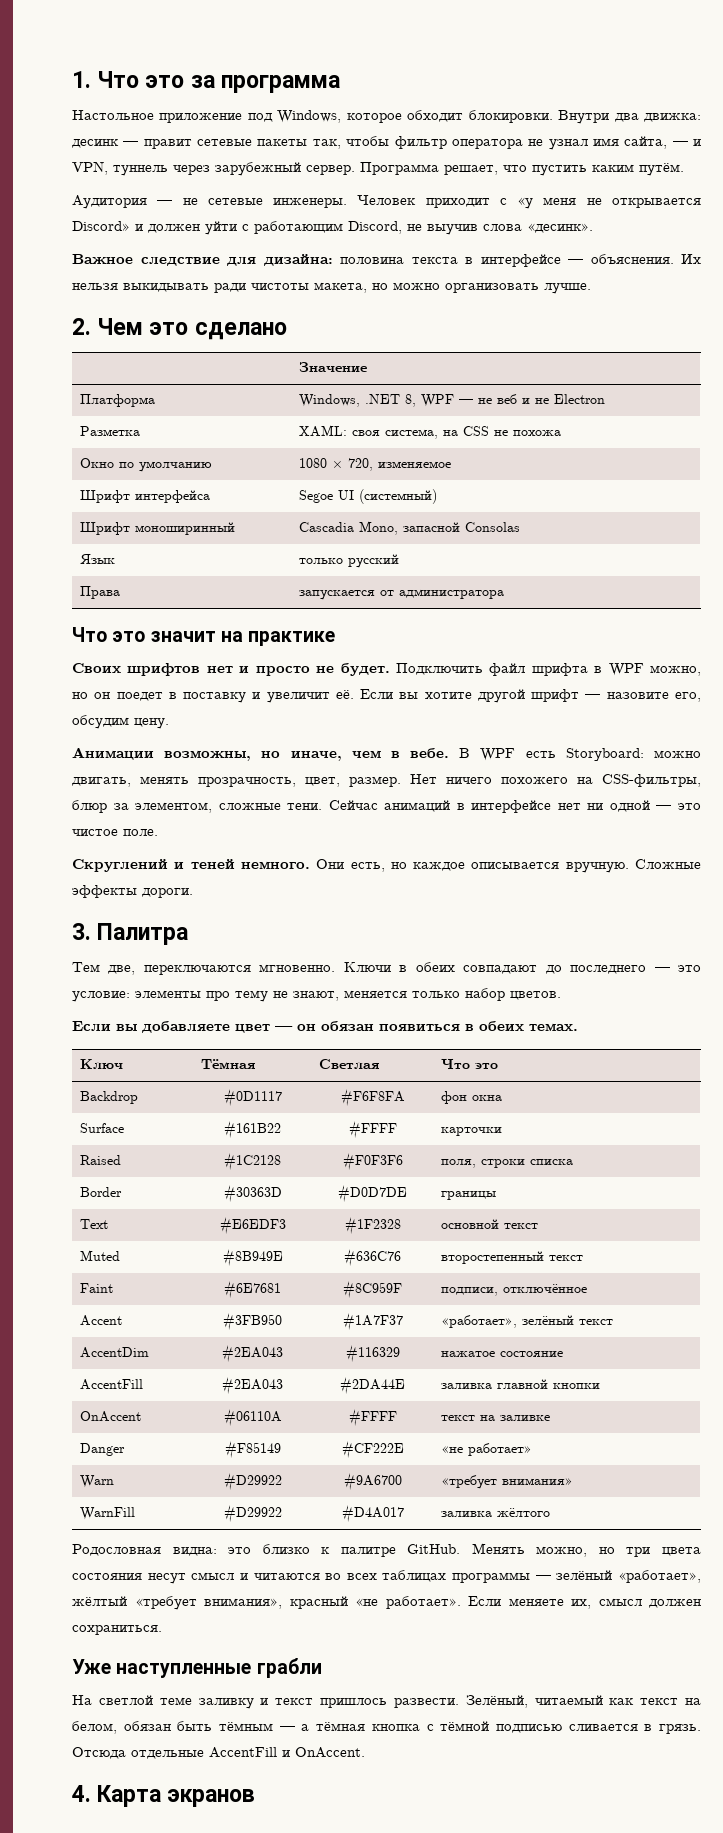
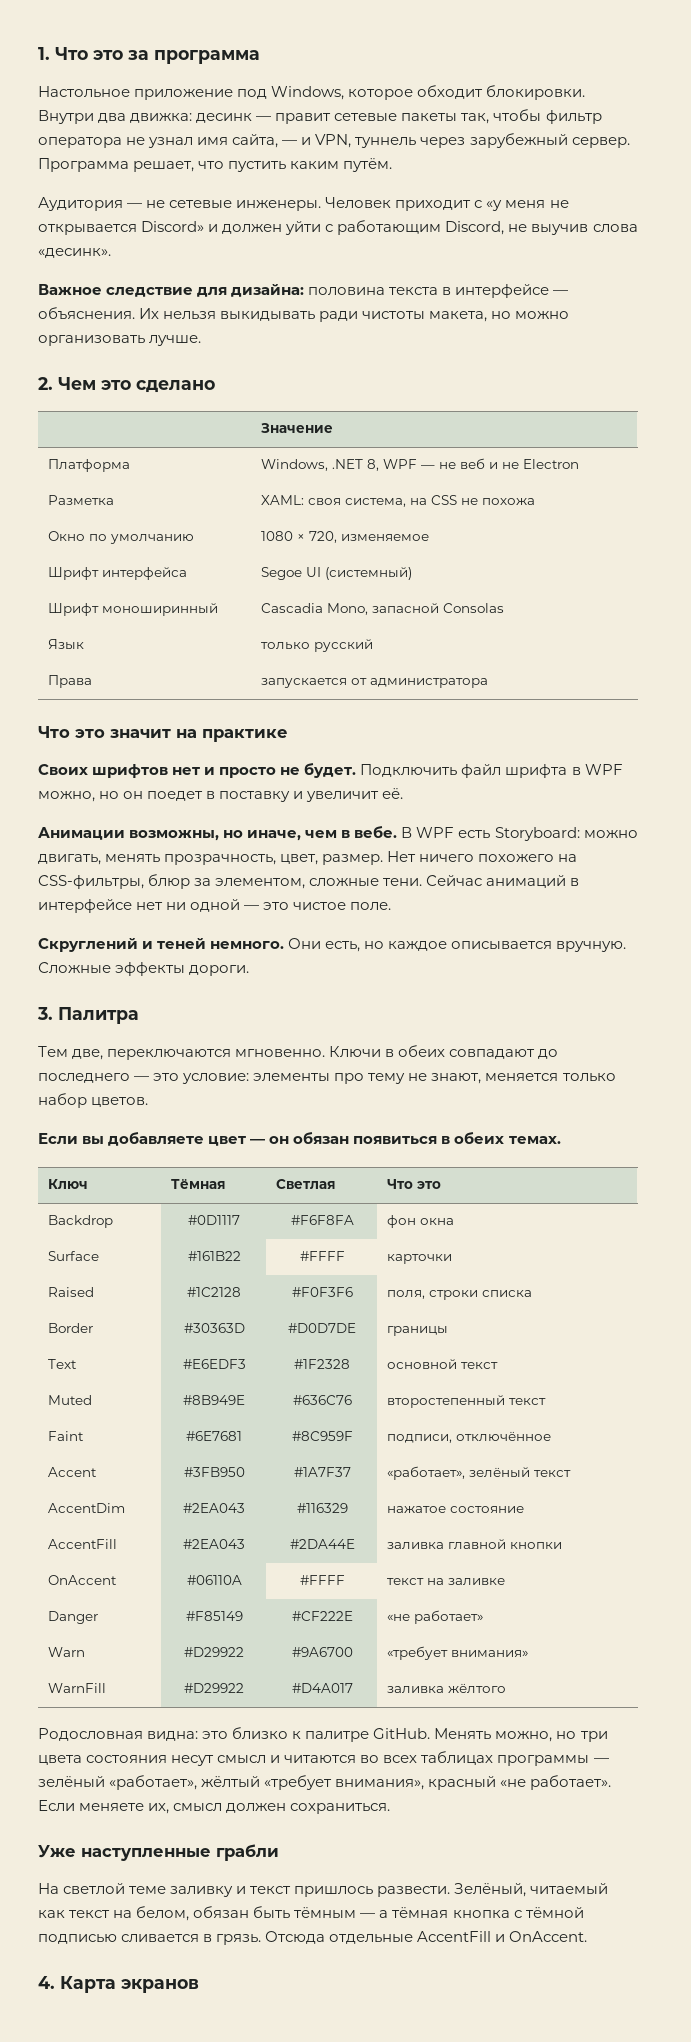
- Если вы хотите другой шрифт — назовите его, обсудим цену.

